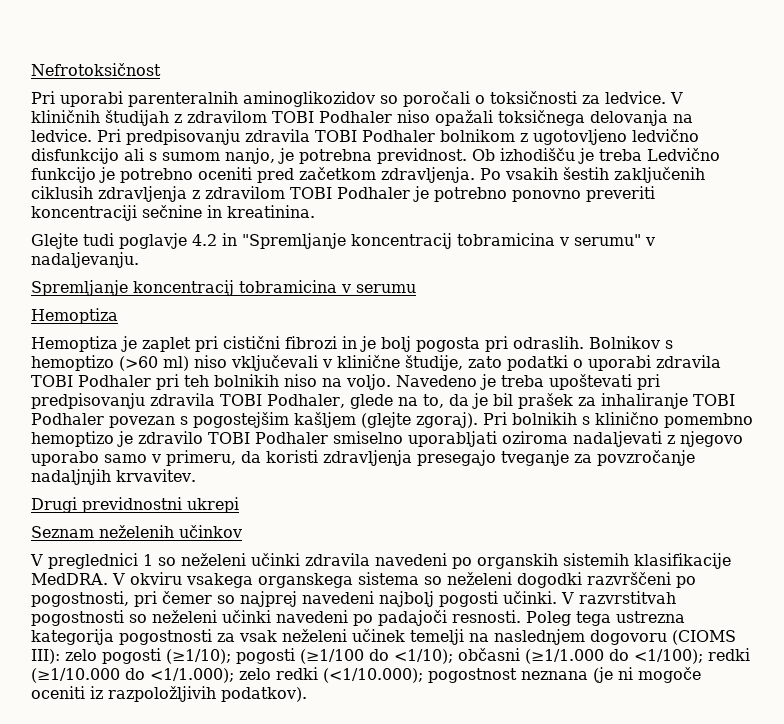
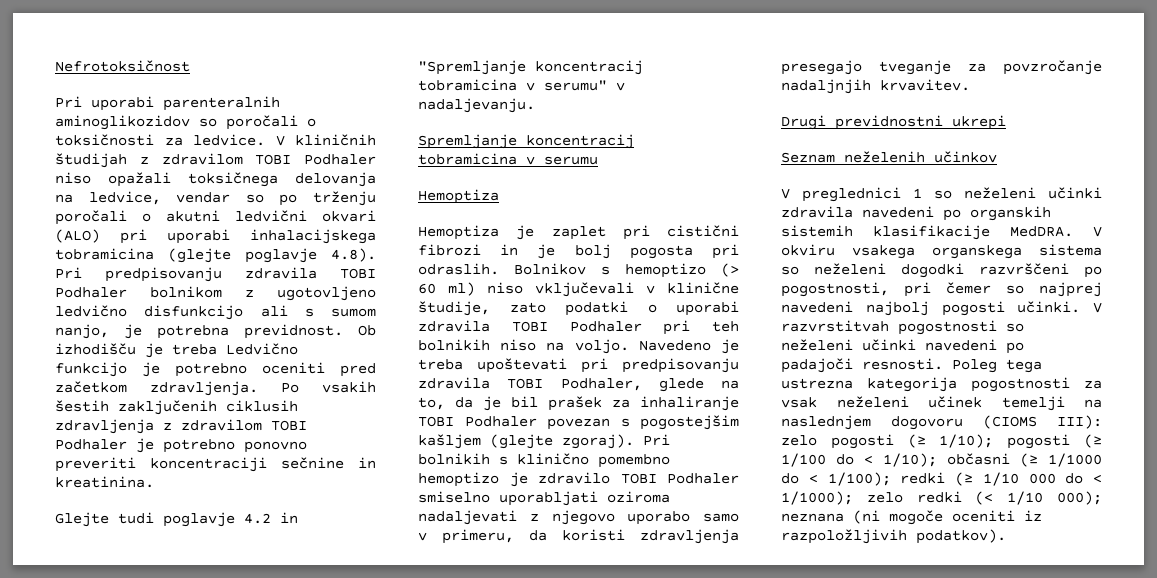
- V kliničnih študijah z zdravilom TOBI Podhaler niso opažali toksičnega delovanja na ledvice. Pri predpisovanju zdravila TOBI Podhaler bolnikom z ugotovljeno ledvično disfunkcijo ali s sumom nanjo, je potrebna previdnost.
+ V kliničnih študijah z zdravilom TOBI Podhaler niso opažali toksičnega delovanja na ledvice, vendar so po trženju poročali o akutni ledvični okvari (ALO) pri uporabi inhalacijskega tobramicina (glejte poglavje 4.8). Pri predpisovanju zdravila TOBI Podhaler bolnikom z ugotovljeno ledvično disfunkcijo ali s sumom nanjo, je potrebna previdnost.
- Bolnikov s hemoptizo (>60 ml) niso vključevali v klinične študije, zato podatki o uporabi zdravila TOBI Podhaler pri teh bolnikih niso na voljo.
+ Bolnikov s hemoptizo (> 60 ml) niso vključevali v klinične študije, zato podatki o uporabi zdravila TOBI Podhaler pri teh bolnikih niso na voljo.
- Poleg tega ustrezna kategorija pogostnosti za vsak neželeni učinek temelji na naslednjem dogovoru (CIOMS III): zelo pogosti (≥1/10); pogosti (≥1/100 do <1/10); občasni (≥1/1.000 do <1/100); redki (≥1/10.000 do <1/1.000); zelo redki (<1/10.000); pogostnost neznana (je ni mogoče oceniti iz razpoložljivih podatkov).
+ Poleg tega ustrezna kategorija pogostnosti za vsak neželeni učinek temelji na naslednjem dogovoru (CIOMS III): zelo pogosti (≥ 1/10); pogosti (≥ 1/100 do < 1/10); občasni (≥ 1/1000 do < 1/100); redki (≥ 1/10 000 do < 1/1000); zelo redki (< 1/10 000); neznana (ni mogoče oceniti iz razpoložljivih podatkov).

